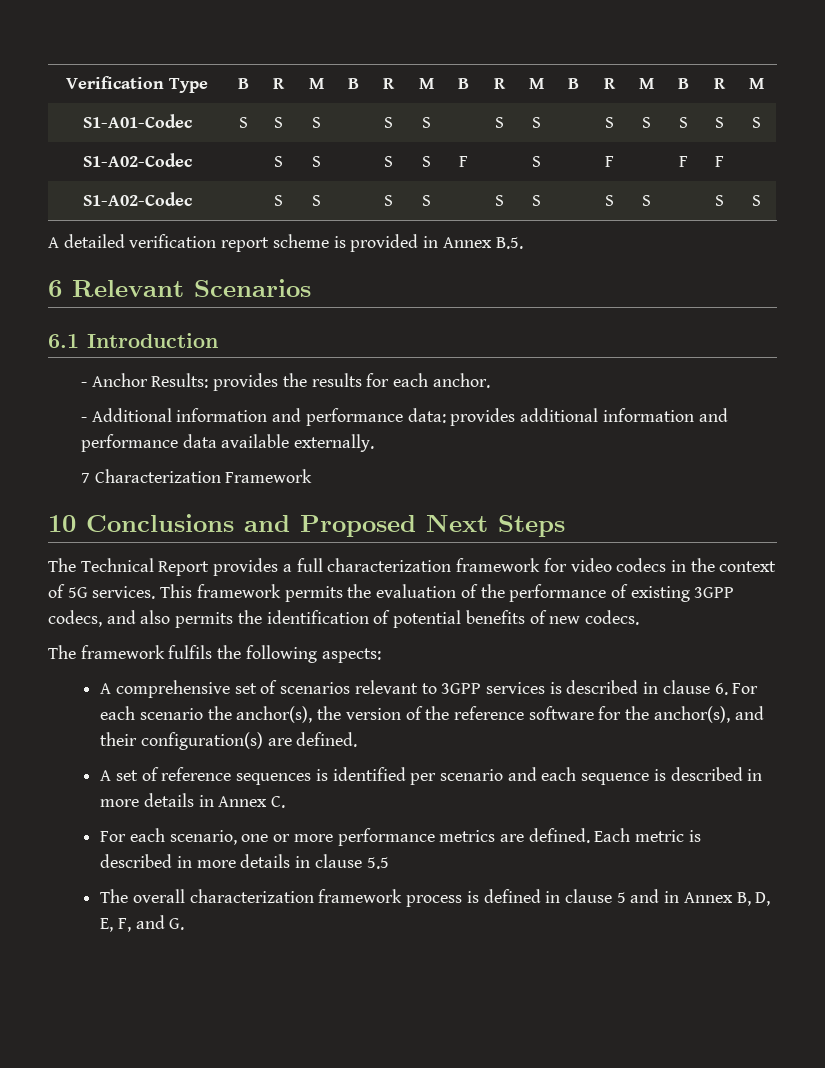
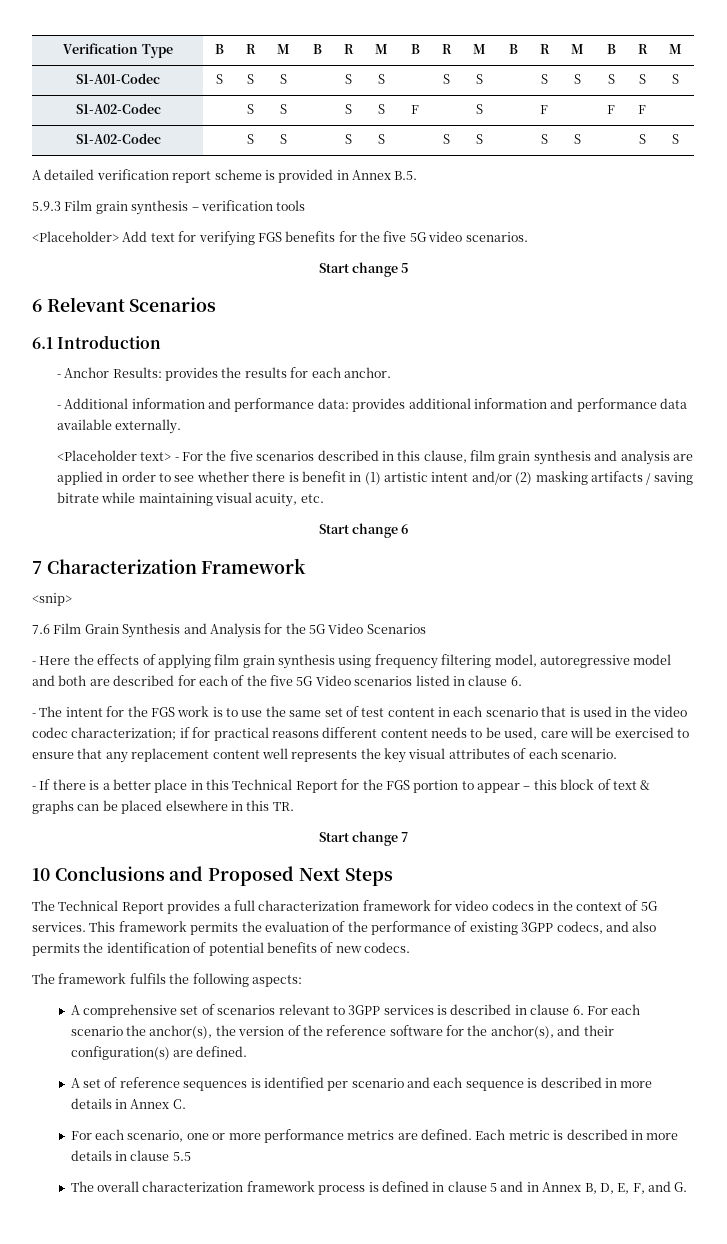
+ 5.9.3 Film grain synthesis – verification tools
+ <Placeholder> Add text for verifying FGS benefits for the five 5G video scenarios.
+ Start change 5
+ <Placeholder text> - For the five scenarios described in this clause, film grain synthesis and analysis are applied in order to see whether there is benefit in (1) artistic intent and/or (2) masking artifacts / saving bitrate while maintaining visual acuity, etc.
+ Start change 6
  7 Characterization Framework
+ <snip>
+ 7.6 Film Grain Synthesis and Analysis for the 5G Video Scenarios
+ - Here the effects of applying film grain synthesis using frequency filtering model, autoregressive model and both are described for each of the five 5G Video scenarios listed in clause 6.
+ - The intent for the FGS work is to use the same set of test content in each scenario that is used in the video codec characterization; if for practical reasons different content needs to be used, care will be exercised to ensure that any replacement content well represents the key visual attributes of each scenario.
+ - If there is a better place in this Technical Report for the FGS portion to appear – this block of text & graphs can be placed elsewhere in this TR.
+ Start change 7

